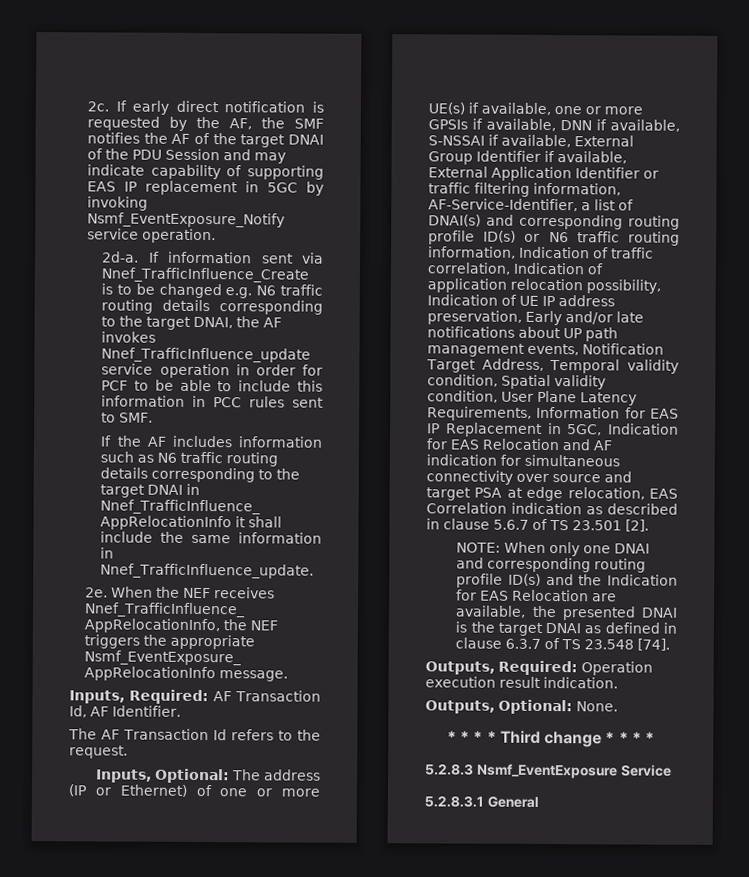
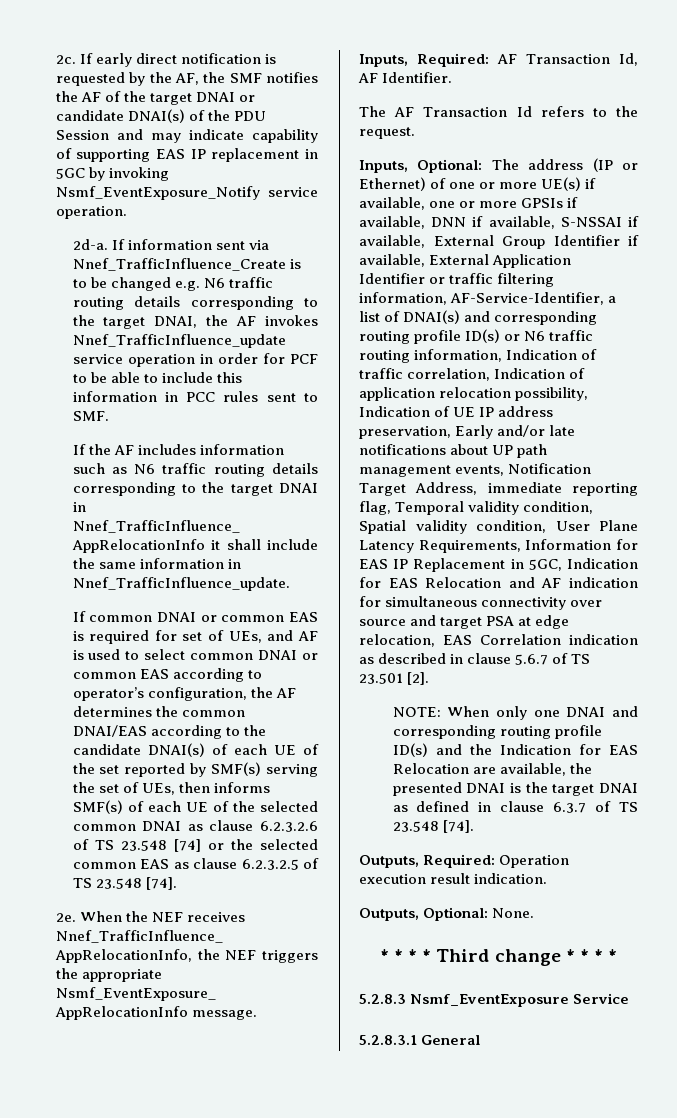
- If early direct notification is requested by the AF, the SMF notifies the AF of the target DNAI of the PDU Session and may indicate capability of supporting EAS IP replacement in 5GC by invoking Nsmf_EventExposure_Notify service operation.
+ If early direct notification is requested by the AF, the SMF notifies the AF of the target DNAI or candidate DNAI(s) of the PDU Session and may indicate capability of supporting EAS IP replacement in 5GC by invoking Nsmf_EventExposure_Notify service operation.
+ If common DNAI or common EAS is required for set of UEs, and AF is used to select common DNAI or common EAS according to operator’s configuration, the AF determines the common DNAI/EAS according to the candidate DNAI(s) of each UE of the set reported by SMF(s) serving the set of UEs, then informs SMF(s) of each UE of the selected common DNAI as clause 6.2.3.2.6 of TS 23.548 [74] or the selected common EAS as clause 6.2.3.2.5 of TS 23.548 [74].
- The address (IP or Ethernet) of one or more UE(s) if available, one or more GPSIs if available, DNN if available, S-NSSAI if available, External Group Identifier if available, External Application Identifier or traffic filtering information, AF-Service-Identifier, a list of DNAI(s) and corresponding routing profile ID(s) or N6 traffic routing information, Indication of traffic correlation, Indication of application relocation possibility, Indication of UE IP address preservation, Early and/or late notifications about UP path management events, Notification Target Address, Temporal validity condition, Spatial validity condition, User Plane Latency Requirements, Information for EAS IP Replacement in 5GC, Indication for EAS Relocation and AF indication for simultaneous connectivity over source and target PSA at edge relocation, EAS Correlation indication as described in clause 5.6.7 of TS 23.501 [2].
+ The address (IP or Ethernet) of one or more UE(s) if available, one or more GPSIs if available, DNN if available, S-NSSAI if available, External Group Identifier if available, External Application Identifier or traffic filtering information, AF-Service-Identifier, a list of DNAI(s) and corresponding routing profile ID(s) or N6 traffic routing information, Indication of traffic correlation, Indication of application relocation possibility, Indication of UE IP address preservation, Early and/or late notifications about UP path management events, Notification Target Address, immediate reporting flag, Temporal validity condition, Spatial validity condition, User Plane Latency Requirements, Information for EAS IP Replacement in 5GC, Indication for EAS Relocation and AF indication for simultaneous connectivity over source and target PSA at edge relocation, EAS Correlation indication as described in clause 5.6.7 of TS 23.501 [2].

